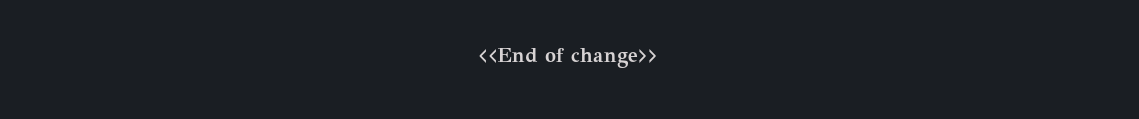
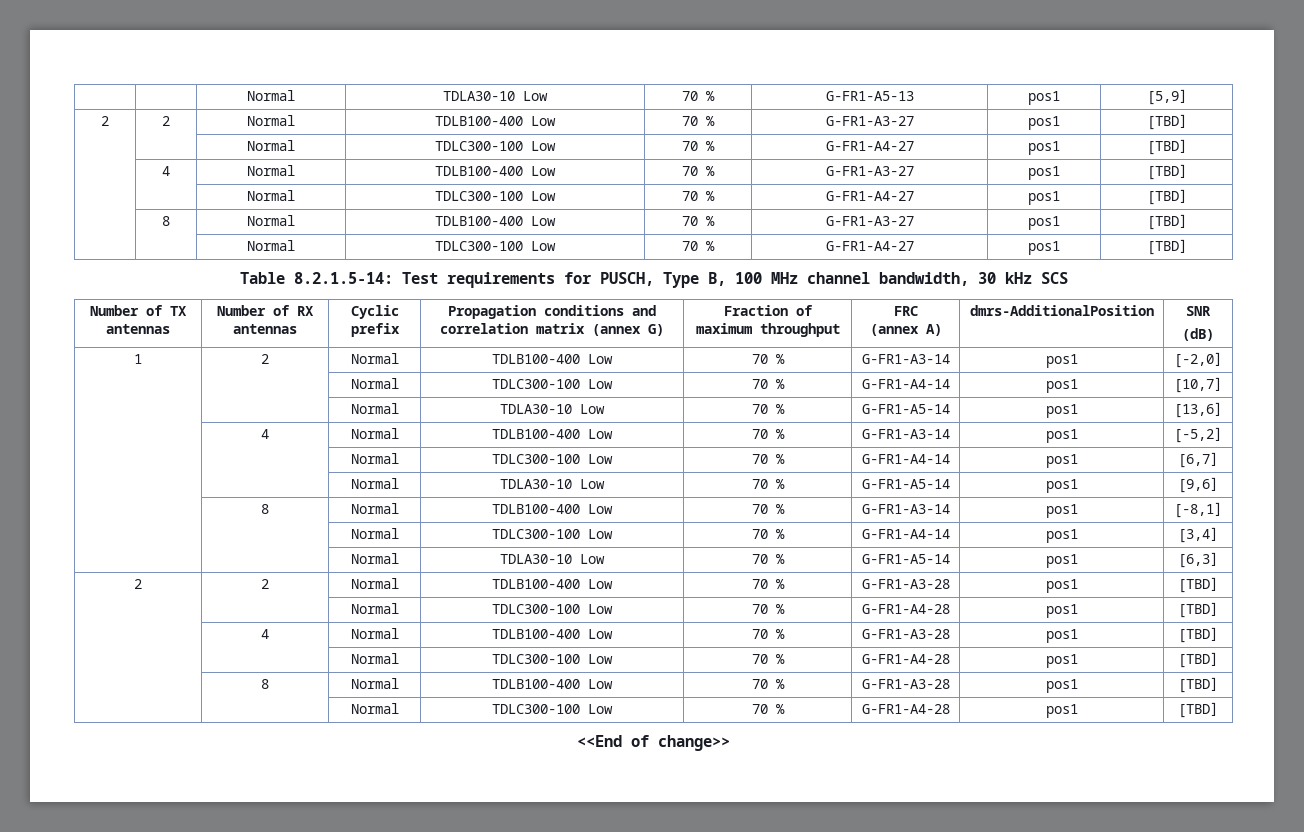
+ | | Normal | TDLA30-10 Low | 70 % | G-FR1-A5-13 | pos1 | [5,9]
+ 2 | 2 | Normal | TDLB100-400 Low | 70 % | G-FR1-A3-27 | pos1 | [TBD]
+ | | Normal | TDLC300-100 Low | 70 % | G-FR1-A4-27 | pos1 | [TBD]
+ | 4 | Normal | TDLB100-400 Low | 70 % | G-FR1-A3-27 | pos1 | [TBD]
+ | | Normal | TDLC300-100 Low | 70 % | G-FR1-A4-27 | pos1 | [TBD]
+ | 8 | Normal | TDLB100-400 Low | 70 % | G-FR1-A3-27 | pos1 | [TBD]
+ | | Normal | TDLC300-100 Low | 70 % | G-FR1-A4-27 | pos1 | [TBD]
+ Table 8.2.1.5-14: Test requirements for PUSCH, Type B, 100 MHz channel bandwidth, 30 kHz SCS
+ Number of TX antennas | Number of RX antennas | Cyclic prefix | Propagation conditions and correlation matrix (annex G) | Fraction of maximum throughput | FRC
+ (annex A) | dmrs-AdditionalPosition | SNR
+ (dB)
+ 1 | 2 | Normal | TDLB100-400 Low | 70 % | G-FR1-A3-14 | pos1 | [-2,0]
+ | | Normal | TDLC300-100 Low | 70 % | G-FR1-A4-14 | pos1 | [10,7]
+ | | Normal | TDLA30-10 Low | 70 % | G-FR1-A5-14 | pos1 | [13,6]
+ | 4 | Normal | TDLB100-400 Low | 70 % | G-FR1-A3-14 | pos1 | [-5,2]
+ | | Normal | TDLC300-100 Low | 70 % | G-FR1-A4-14 | pos1 | [6,7]
+ | | Normal | TDLA30-10 Low | 70 % | G-FR1-A5-14 | pos1 | [9,6]
+ | 8 | Normal | TDLB100-400 Low | 70 % | G-FR1-A3-14 | pos1 | [-8,1]
+ | | Normal | TDLC300-100 Low | 70 % | G-FR1-A4-14 | pos1 | [3,4]
+ | | Normal | TDLA30-10 Low | 70 % | G-FR1-A5-14 | pos1 | [6,3]
+ 2 | 2 | Normal | TDLB100-400 Low | 70 % | G-FR1-A3-28 | pos1 | [TBD]
+ | | Normal | TDLC300-100 Low | 70 % | G-FR1-A4-28 | pos1 | [TBD]
+ | 4 | Normal | TDLB100-400 Low | 70 % | G-FR1-A3-28 | pos1 | [TBD]
+ | | Normal | TDLC300-100 Low | 70 % | G-FR1-A4-28 | pos1 | [TBD]
+ | 8 | Normal | TDLB100-400 Low | 70 % | G-FR1-A3-28 | pos1 | [TBD]
+ | | Normal | TDLC300-100 Low | 70 % | G-FR1-A4-28 | pos1 | [TBD]

